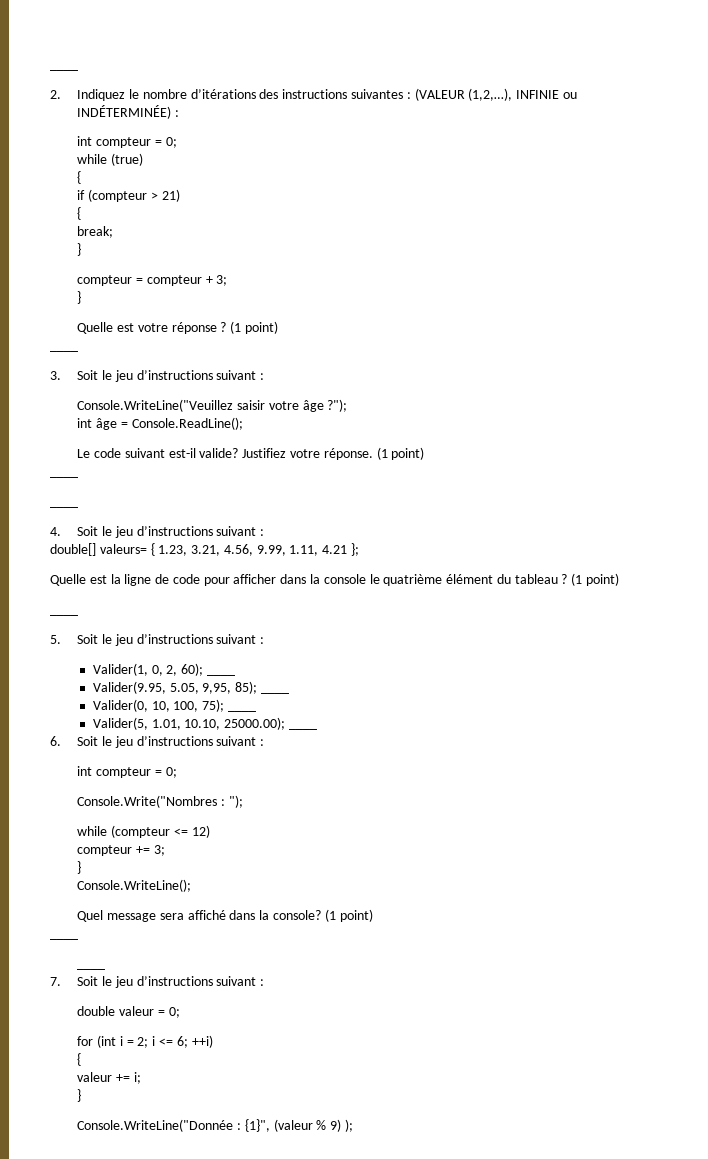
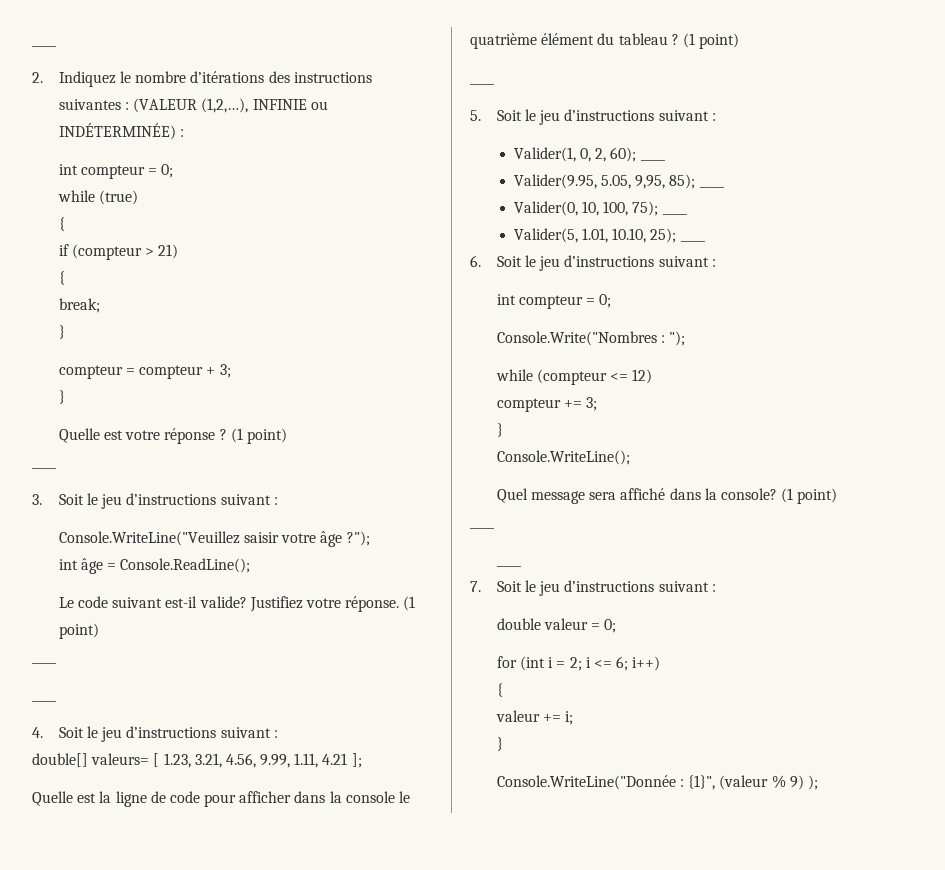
- double[] valeurs= { 1.23, 3.21, 4.56, 9.99, 1.11, 4.21 };
+ double[] valeurs= [ 1.23, 3.21, 4.56, 9.99, 1.11, 4.21 ];
- Valider(5, 1.01, 10.10, 25000.00); ____
+ Valider(5, 1.01, 10.10, 25); ____
- for (int i = 2; i <= 6; ++i)
+ for (int i = 2; i <= 6; i++)

